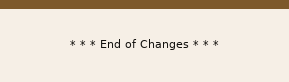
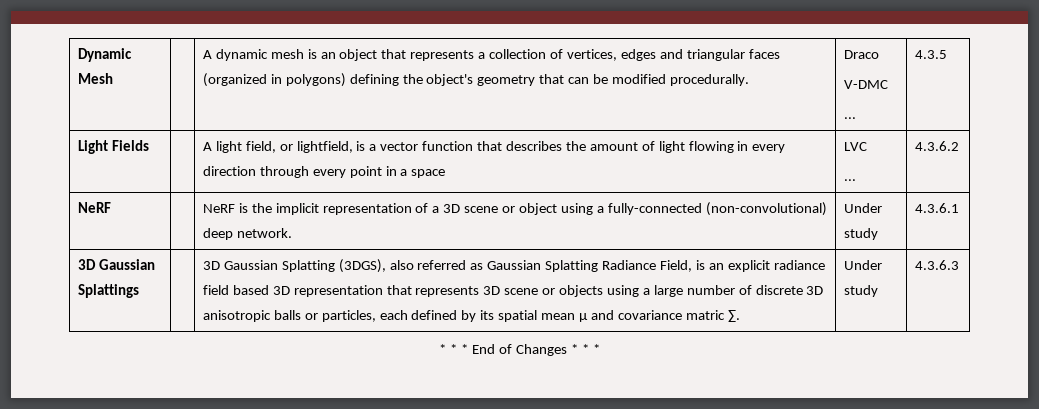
+ Dynamic Mesh | | A dynamic mesh is an object that represents a collection of vertices, edges and triangular faces (organized in polygons) defining the object's geometry that can be modified procedurally. | Draco
+ V-DMC
+ ... | 4.3.5
+ Light Fields | | A light field, or lightfield, is a vector function that describes the amount of light flowing in every direction through every point in a space | LVC
+ ... | 4.3.6.2
+ NeRF | | NeRF is the implicit representation of a 3D scene or object using a fully-connected (non-convolutional) deep network. | Under study | 4.3.6.1
+ 3D Gaussian Splattings | | 3D Gaussian Splatting (3DGS), also referred as Gaussian Splatting Radiance Field, is an explicit radiance field based 3D representation that represents 3D scene or objects using a large number of discrete 3D anisotropic balls or particles, each defined by its spatial mean μ and covariance matric ∑. | Under study | 4.3.6.3

